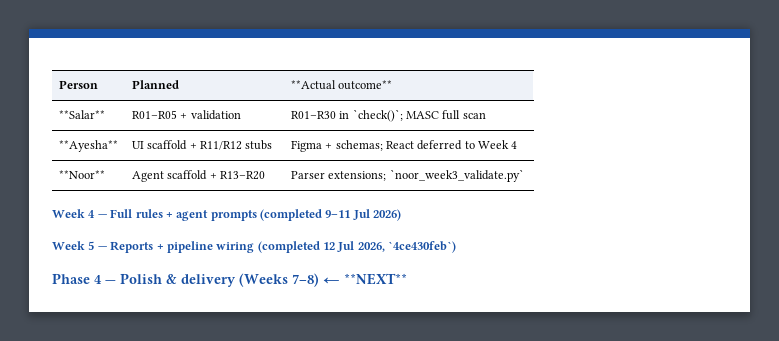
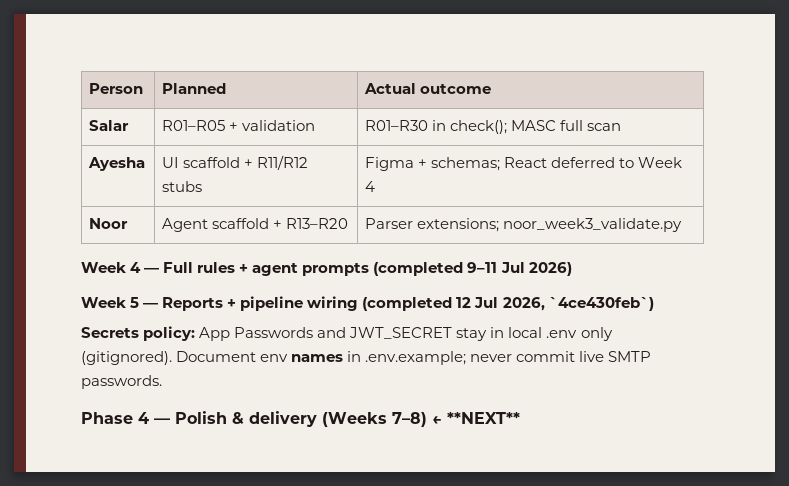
- Person | Planned | **Actual outcome**
- **Salar** | R01–R05 + validation | R01–R30 in `check()`; MASC full scan
+ Person | Planned | Actual outcome
+ Salar | R01–R05 + validation | R01–R30 in check(); MASC full scan
- **Ayesha** | UI scaffold + R11/R12 stubs | Figma + schemas; React deferred to Week 4
+ Ayesha | UI scaffold + R11/R12 stubs | Figma + schemas; React deferred to Week 4
- **Noor** | Agent scaffold + R13–R20 | Parser extensions; `noor_week3_validate.py`
+ Noor | Agent scaffold + R13–R20 | Parser extensions; noor_week3_validate.py
+ Secrets policy: App Passwords and JWT_SECRET stay in local .env only (gitignored). Document env names in .env.example; never commit live SMTP passwords.

